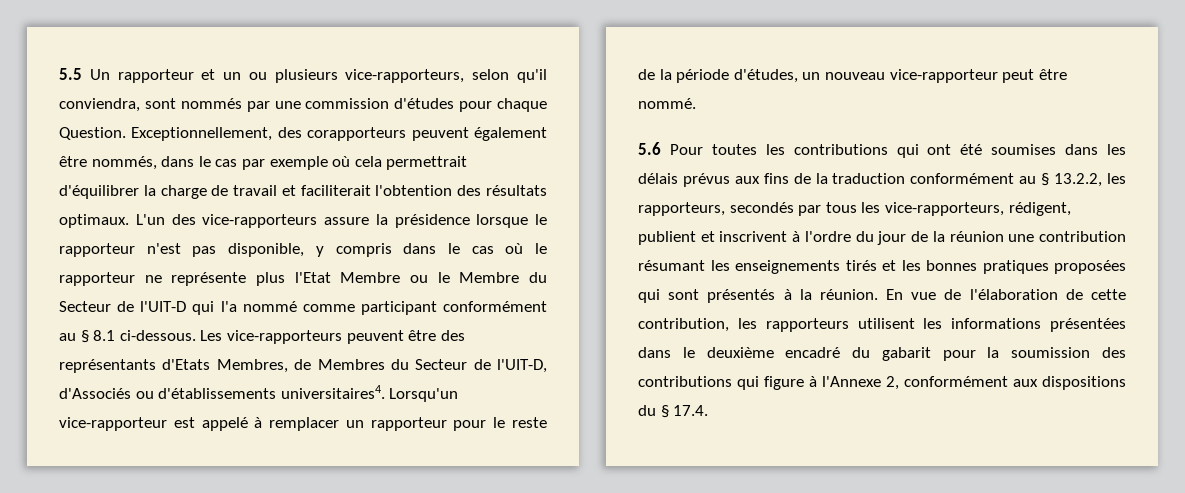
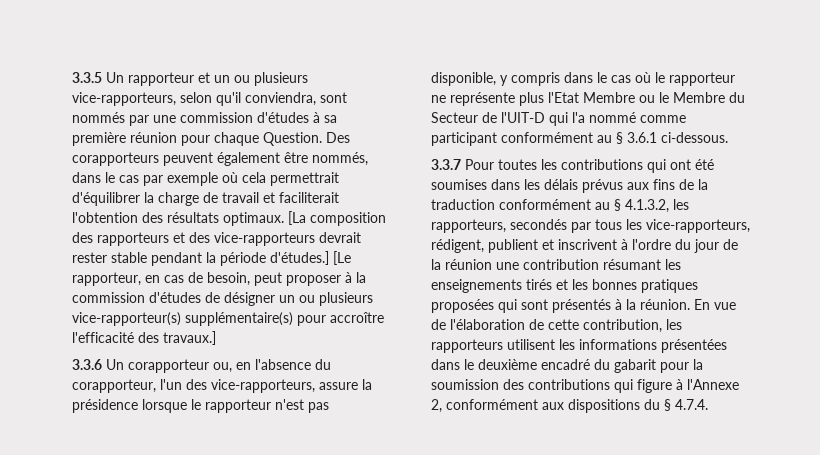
- 5.5 Un rapporteur et un ou plusieurs vice-rapporteurs, selon qu'il conviendra, sont nommés par une commission d'études pour chaque Question.
+ 3.3.5 Un rapporteur et un ou plusieurs vice-rapporteurs, selon qu'il conviendra, sont nommés par une commission d'études à sa première réunion pour chaque Question.
- Exceptionnellement, des corapporteurs peuvent également être nommés, dans le cas par exemple où cela permettrait d'équilibrer la charge de travail et faciliterait l'obtention des résultats optimaux.
+ Des corapporteurs peuvent également être nommés, dans le cas par exemple où cela permettrait d'équilibrer la charge de travail et faciliterait l'obtention des résultats optimaux.
- L'un des vice-rapporteurs assure la présidence lorsque le rapporteur n'est pas disponible, y compris dans le cas où le rapporteur ne représente plus l'Etat Membre ou le Membre du Secteur de l'UIT-D qui l'a nommé comme participant conformément au § 8.1 ci-dessous. Les vice-rapporteurs peuvent être des représentants d'Etats Membres, de Membres du Secteur de l'UIT-D, d'Associés ou d'établissements universitaires4. Lorsqu'un vice-rapporteur est appelé à remplacer un rapporteur pour le reste de la période d'études, un nouveau vice-rapporteur peut être nommé.
- 5.6 Pour toutes les contributions qui ont été soumises dans les délais prévus aux fins de la traduction conformément au § 13.2.2, les rapporteurs, secondés par tous les vice-rapporteurs, rédigent, publient et inscrivent à l'ordre du jour de la réunion une contribution résumant les enseignements tirés et les bonnes pratiques proposées qui sont présentés à la réunion.
+ [La composition des rapporteurs et des vice-rapporteurs devrait rester stable pendant la période d'études.] [Le rapporteur, en cas de besoin, peut proposer à la commission d'études de désigner un ou plusieurs vice-rapporteur(s) supplémentaire(s) pour accroître l'efficacité des travaux.]
+ 3.3.6 Un corapporteur ou, en l'absence du corapporteur, l'un des vice-rapporteurs, assure la présidence lorsque le rapporteur n'est pas disponible, y compris dans le cas où le rapporteur ne représente plus l'Etat Membre ou le Membre du Secteur de l'UIT-D qui l'a nommé comme participant conformément au § 3.6.1 ci-dessous.
+ 3.3.7 Pour toutes les contributions qui ont été soumises dans les délais prévus aux fins de la traduction conformément au § 4.1.3.2, les rapporteurs, secondés par tous les vice-rapporteurs, rédigent, publient et inscrivent à l'ordre du jour de la réunion une contribution résumant les enseignements tirés et les bonnes pratiques proposées qui sont présentés à la réunion.
- En vue de l'élaboration de cette contribution, les rapporteurs utilisent les informations présentées dans le deuxième encadré du gabarit pour la soumission des contributions qui figure à l'Annexe 2, conformément aux dispositions du § 17.4.
+ En vue de l'élaboration de cette contribution, les rapporteurs utilisent les informations présentées dans le deuxième encadré du gabarit pour la soumission des contributions qui figure à l'Annexe 2, conformément aux dispositions du § 4.7.4.

